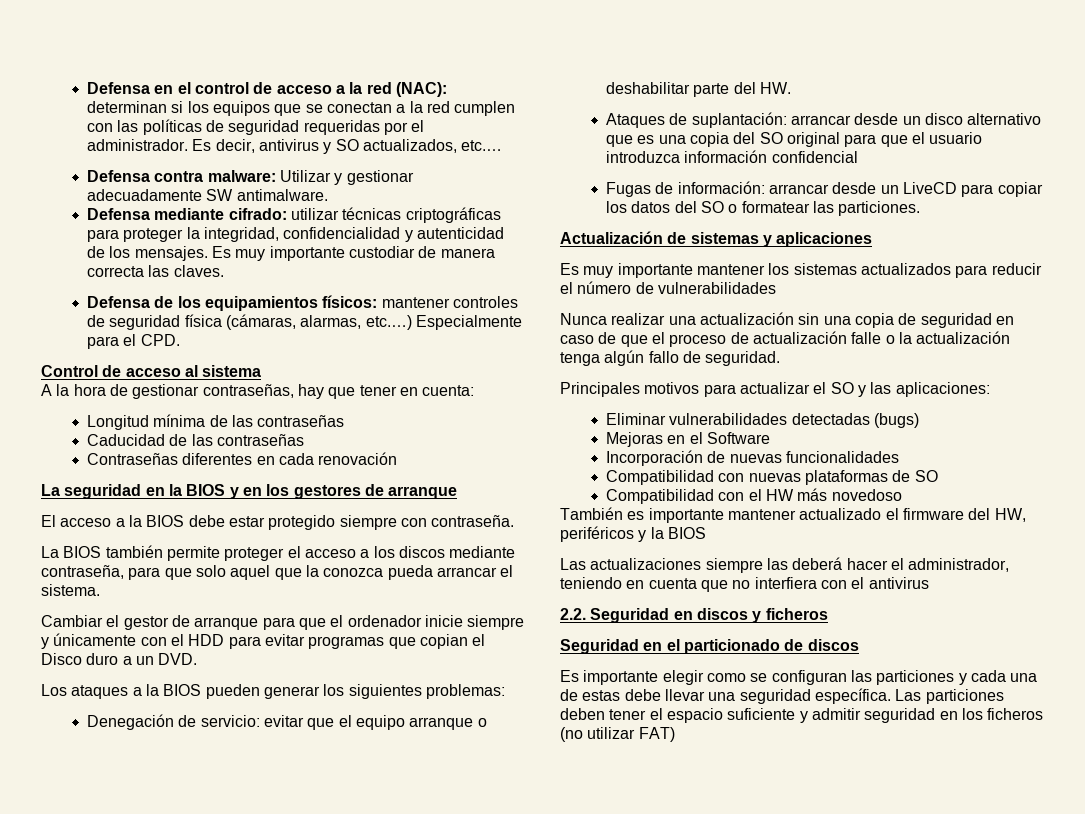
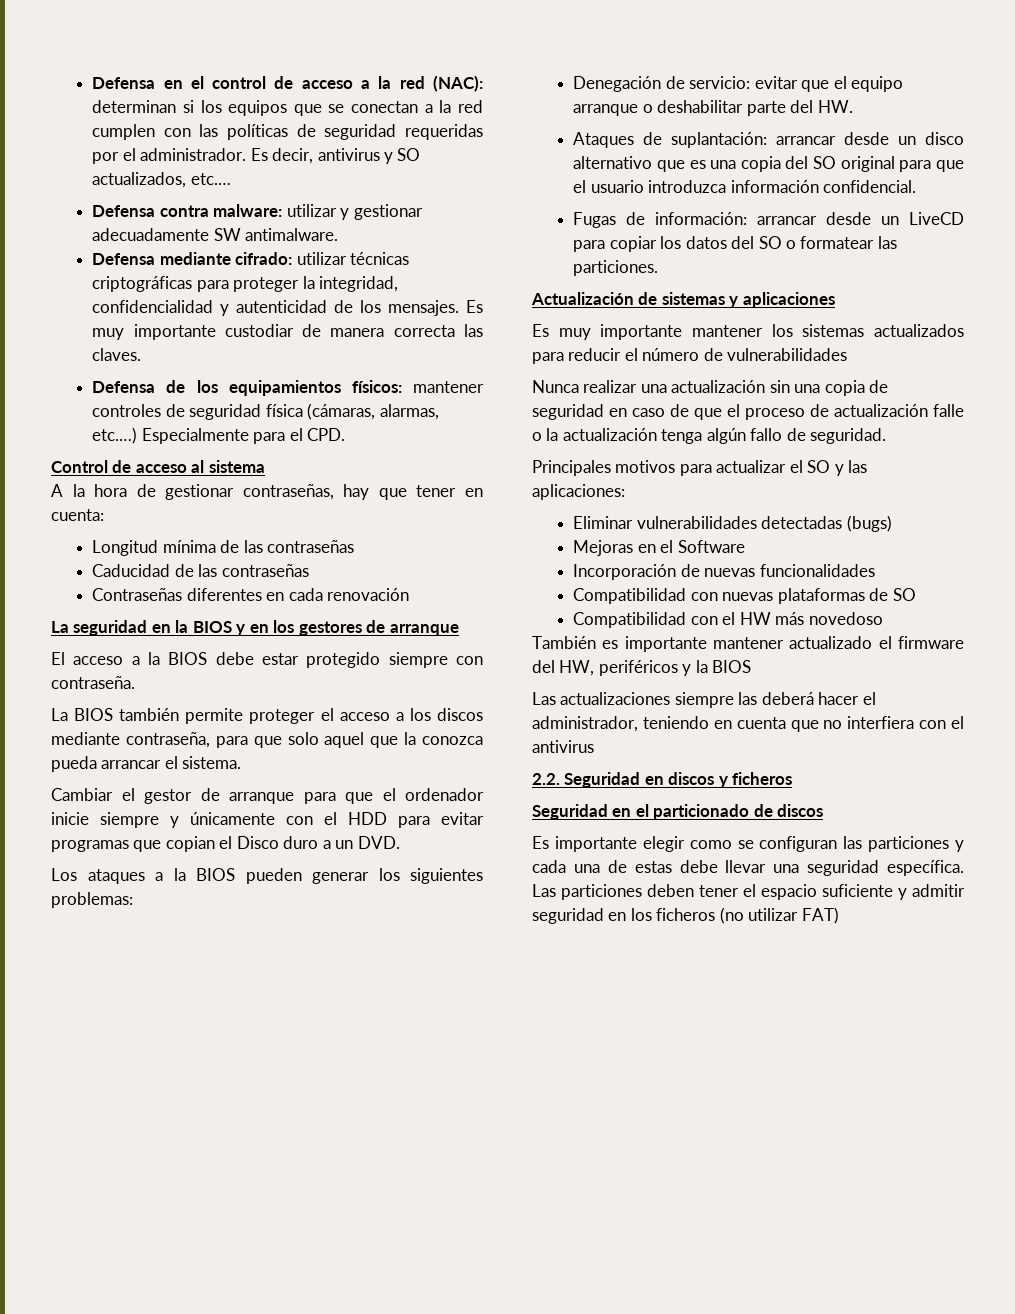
- Defensa contra malware: Utilizar y gestionar adecuadamente SW antimalware.
+ Defensa contra malware: utilizar y gestionar adecuadamente SW antimalware.
- Ataques de suplantación: arrancar desde un disco alternativo que es una copia del SO original para que el usuario introduzca información confidencial
+ Ataques de suplantación: arrancar desde un disco alternativo que es una copia del SO original para que el usuario introduzca información confidencial.

